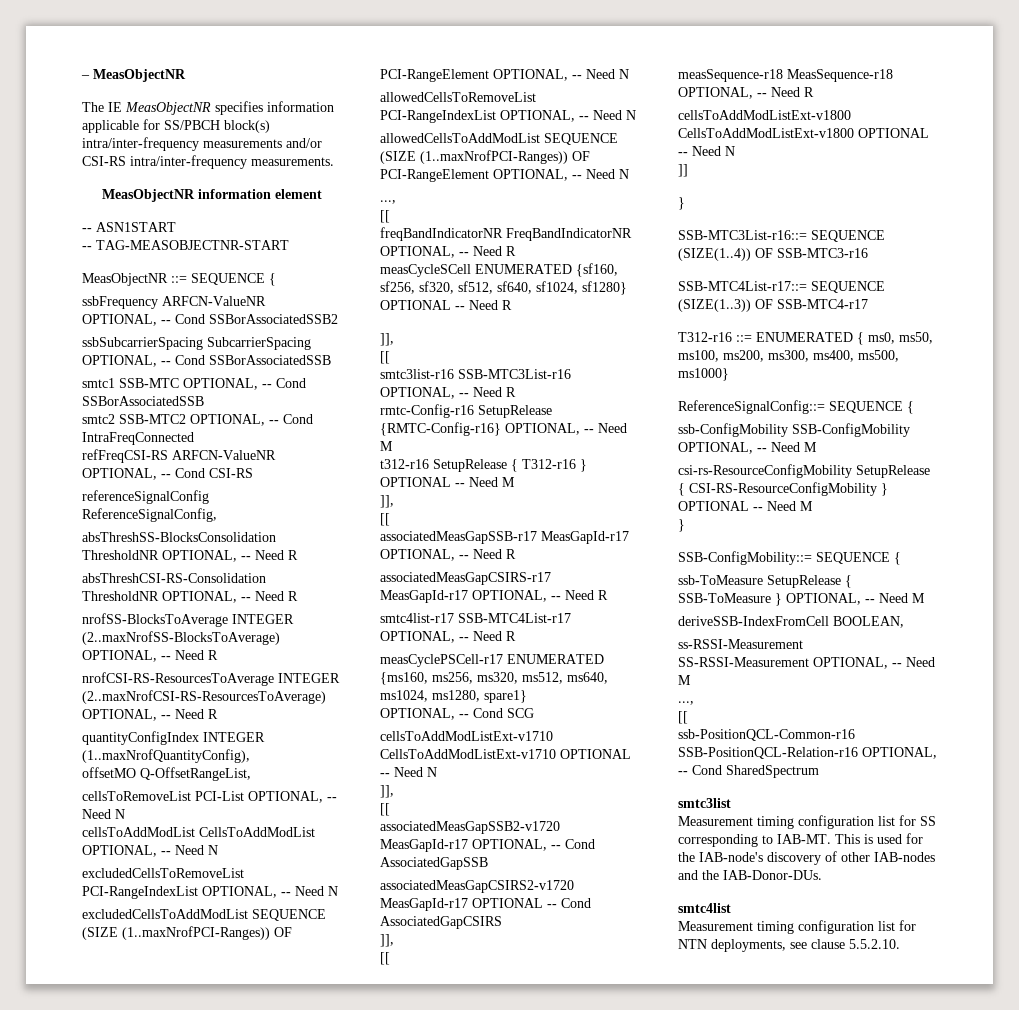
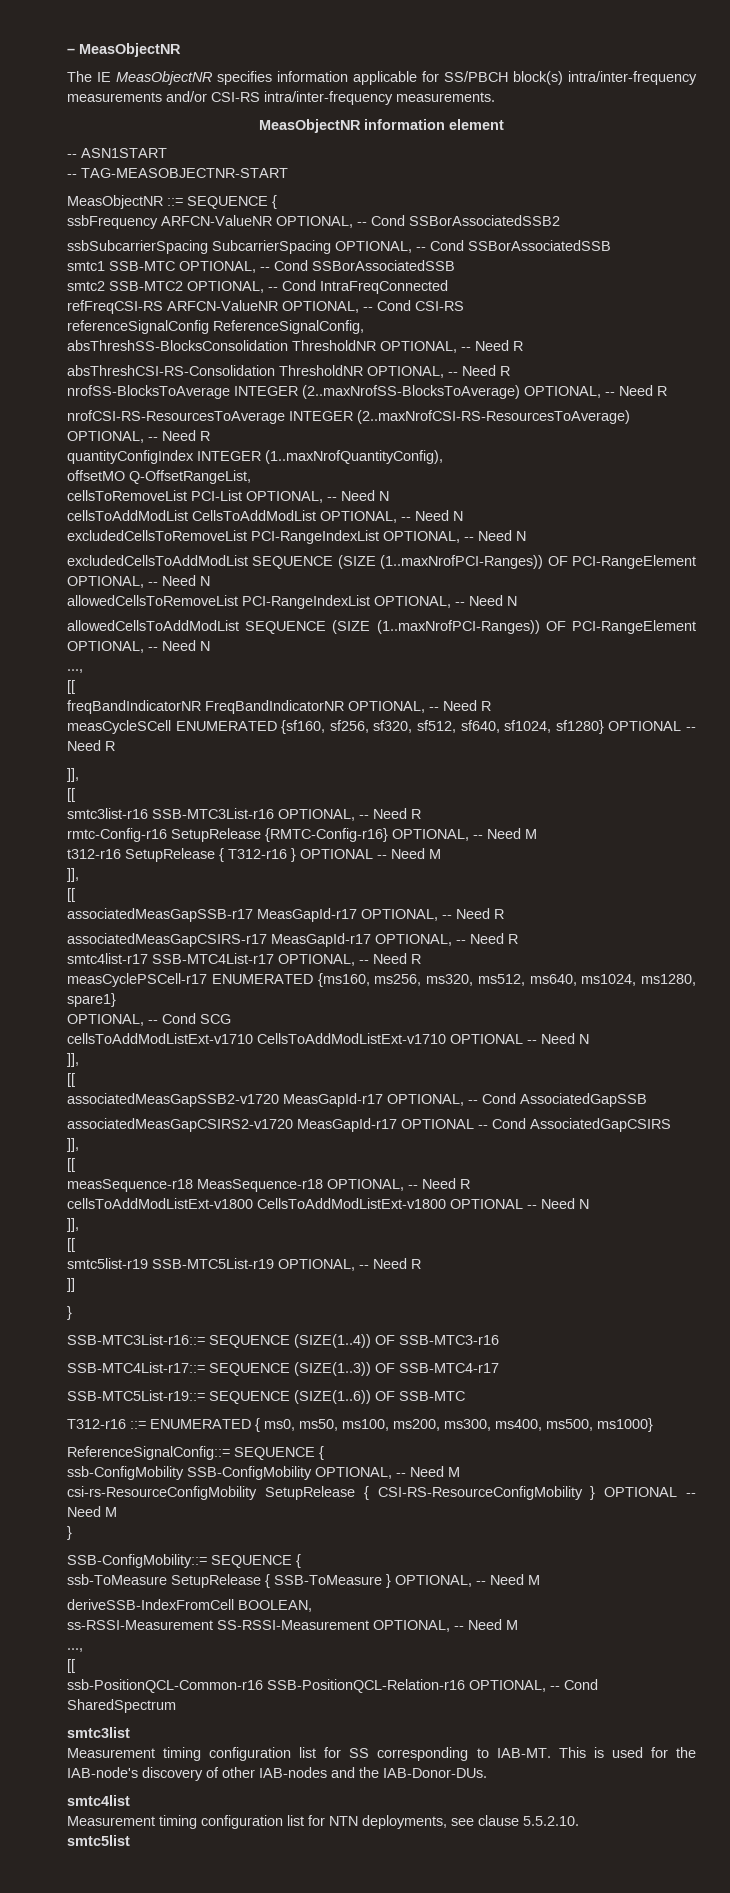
  cellsToAddModListExt-v1800 CellsToAddModListExt-v1800 OPTIONAL -- Need N
+ ]],
+ [[
+ smtc5list-r19 SSB-MTC5List-r19 OPTIONAL, -- Need R
+ SSB-MTC5List-r19::= SEQUENCE (SIZE(1..6)) OF SSB-MTC
+ smtc5list

